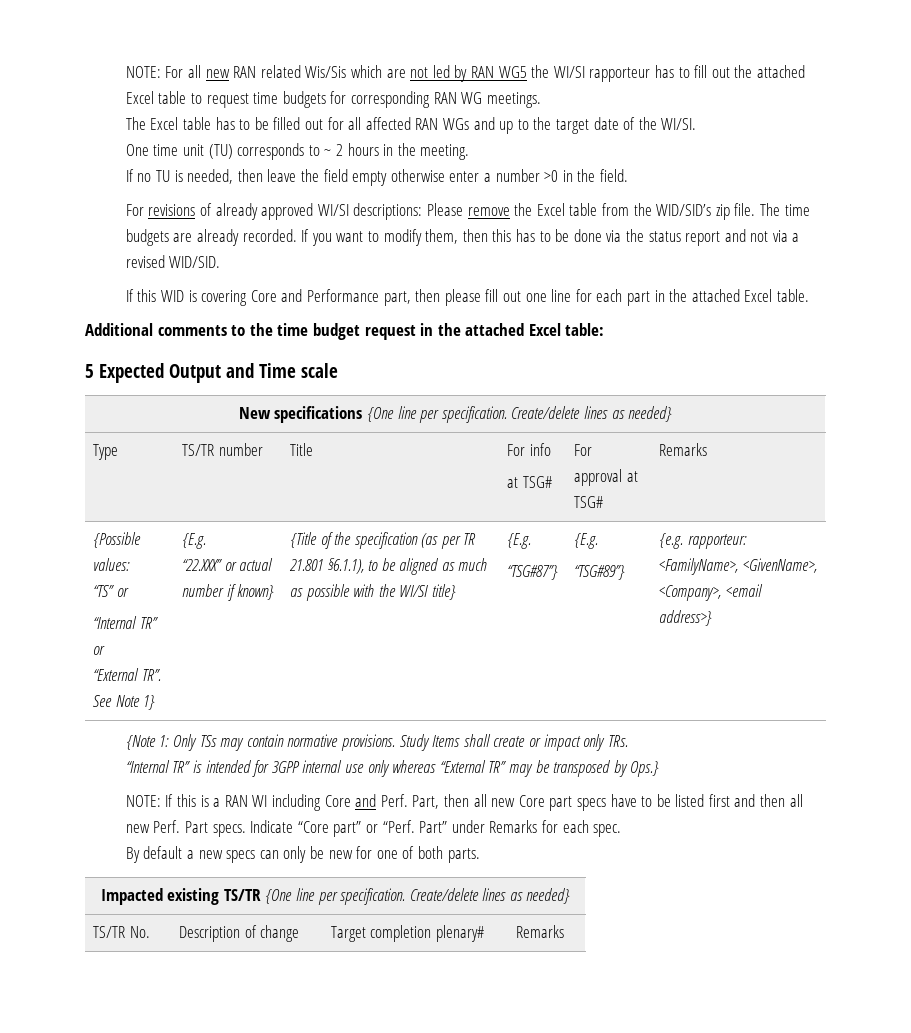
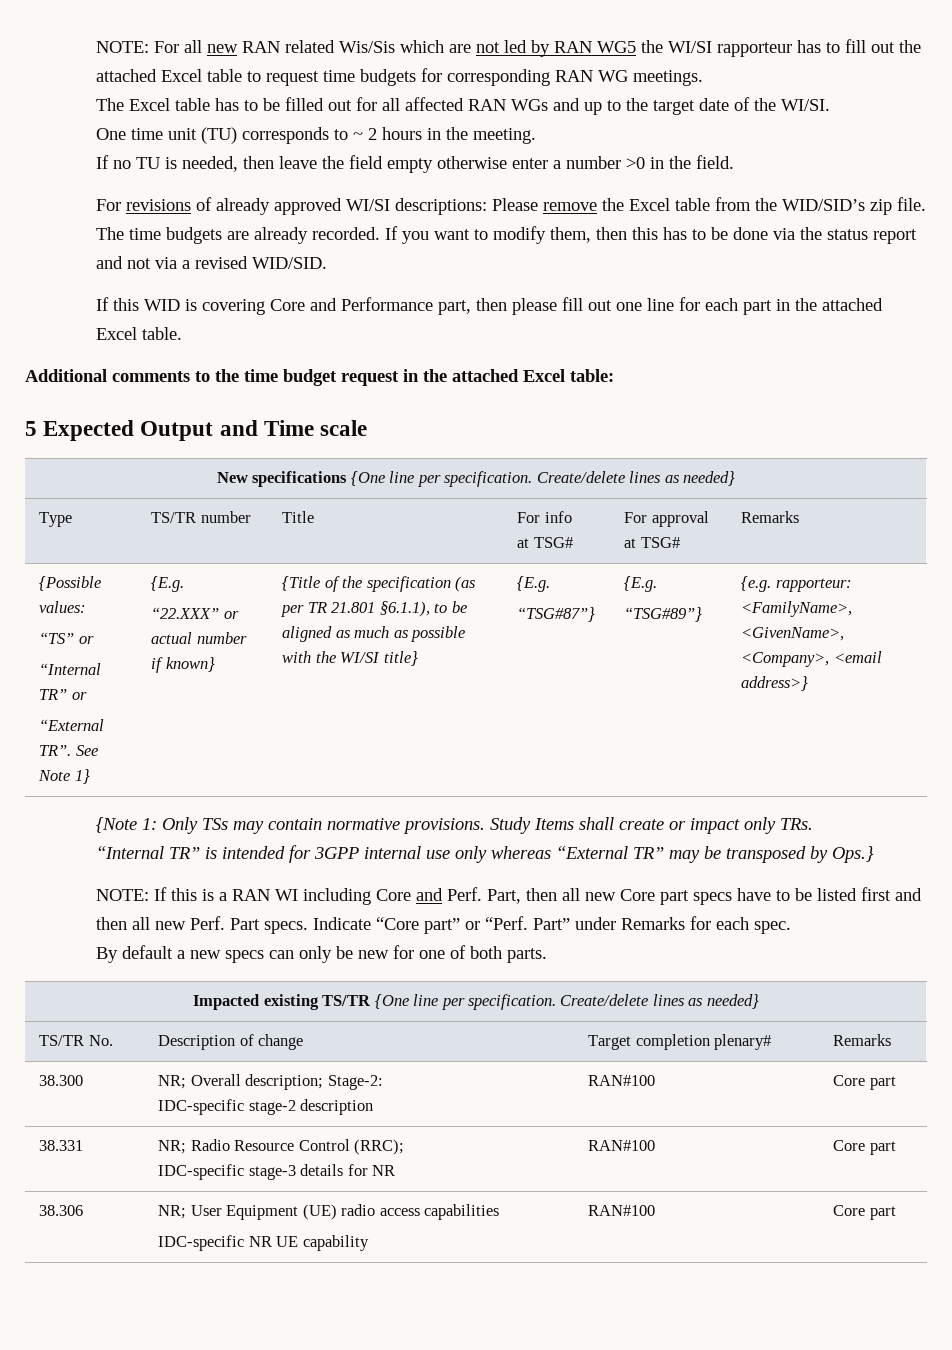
+ 38.300 | NR; Overall description; Stage-2:
+ IDC-specific stage-2 description | RAN#100 | Core part
+ 38.331 | NR; Radio Resource Control (RRC);
+ IDC-specific stage-3 details for NR | RAN#100 | Core part
+ 38.306 | NR; User Equipment (UE) radio access capabilities
+ IDC-specific NR UE capability | RAN#100 | Core part

